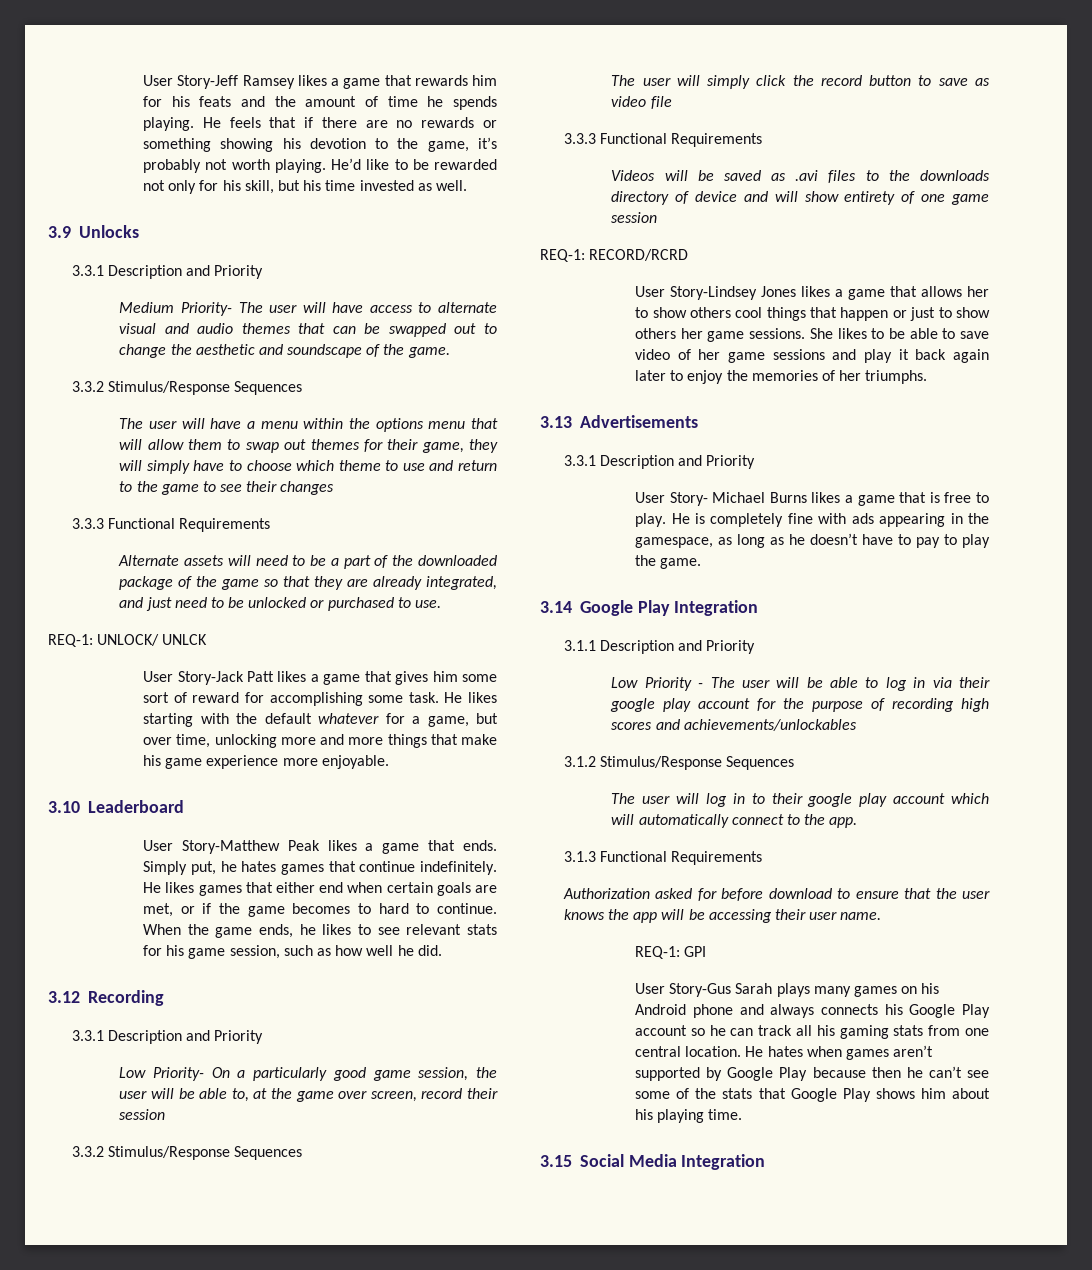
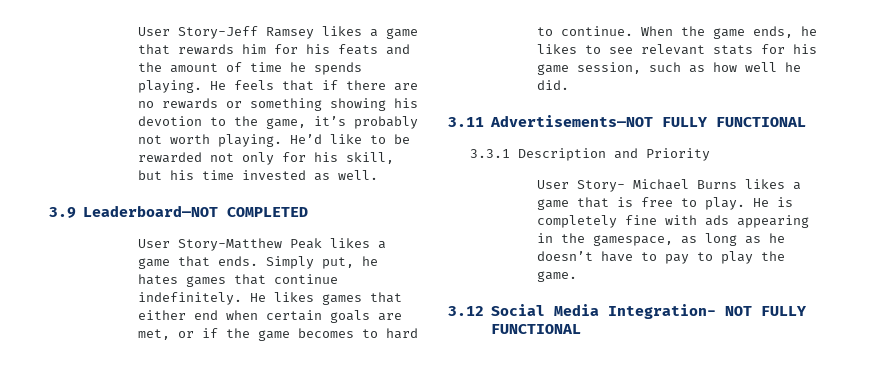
- 3.9 Unlocks
- 3.3.1 Description and Priority
- Medium Priority- The user will have access to alternate visual and audio themes that can be swapped out to change the aesthetic and soundscape of the game.
- 3.3.2 Stimulus/Response Sequences
- The user will have a menu within the options menu that will allow them to swap out themes for their game, they will simply have to choose which theme to use and return to the game to see their changes
- 3.3.3 Functional Requirements
- Alternate assets will need to be a part of the downloaded package of the game so that they are already integrated, and just need to be unlocked or purchased to use.
- REQ-1: UNLOCK/ UNLCK
- User Story-Jack Patt likes a game that gives him some sort of reward for accomplishing some task. He likes starting with the default whatever for a game, but over time, unlocking more and more things that make his game experience more enjoyable.
- 3.10 Leaderboard
+ 3.9 Leaderboard—NOT COMPLETED
- 3.12 Recording
- 3.3.1 Description and Priority
- Low Priority- On a particularly good game session, the user will be able to, at the game over screen, record their session
- 3.3.2 Stimulus/Response Sequences
- The user will simply click the record button to save as video file
- 3.3.3 Functional Requirements
- Videos will be saved as .avi files to the downloads directory of device and will show entirety of one game session
- REQ-1: RECORD/RCRD
- User Story-Lindsey Jones likes a game that allows her to show others cool things that happen or just to show others her game sessions. She likes to be able to save video of her game sessions and play it back again later to enjoy the memories of her triumphs.
- 3.13 Advertisements
+ 3.11 Advertisements—NOT FULLY FUNCTIONAL
- 3.14 Google Play Integration
- 3.1.1 Description and Priority
- Low Priority - The user will be able to log in via their google play account for the purpose of recording high scores and achievements/unlockables
- 3.1.2 Stimulus/Response Sequences
- The user will log in to their google play account which will automatically connect to the app.
- 3.1.3 Functional Requirements
- Authorization asked for before download to ensure that the user knows the app will be accessing their user name.
- REQ-1: GPI
- User Story-Gus Sarah plays many games on his Android phone and always connects his Google Play account so he can track all his gaming stats from one central location. He hates when games aren’t supported by Google Play because then he can’t see some of the stats that Google Play shows him about his playing time.
- 3.15 Social Media Integration
+ 3.12 Social Media Integration- NOT FULLY FUNCTIONAL

